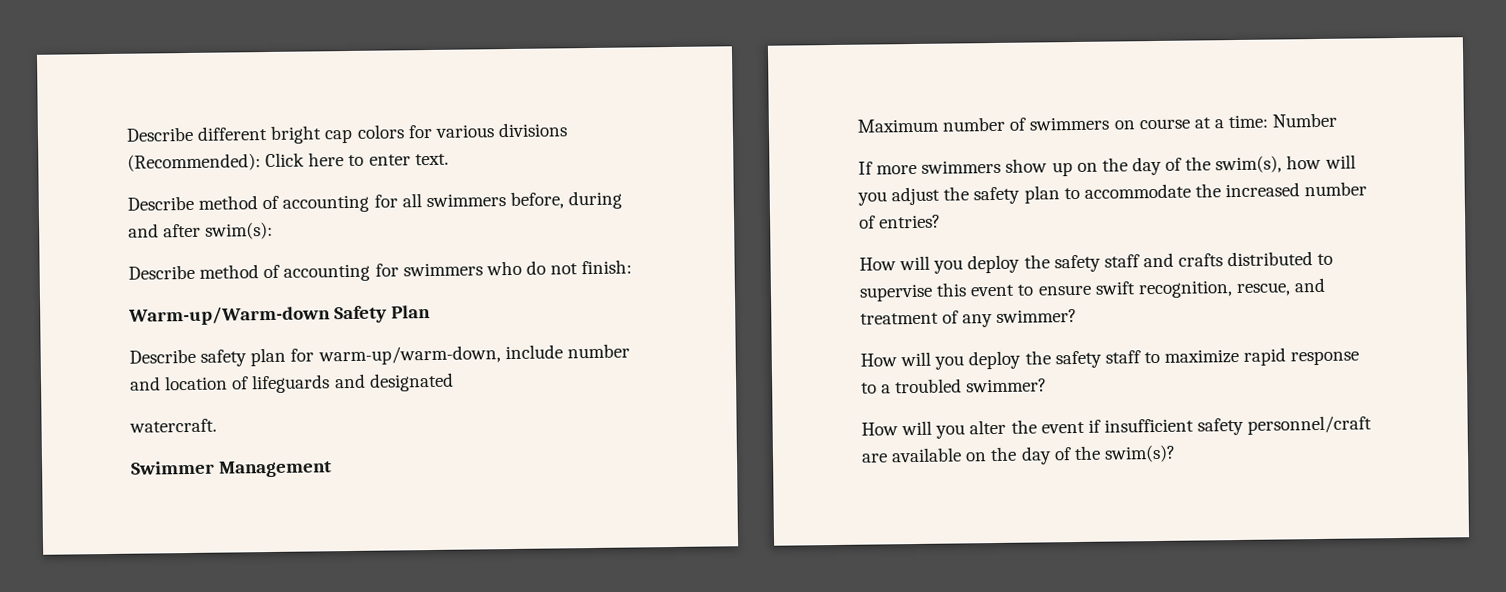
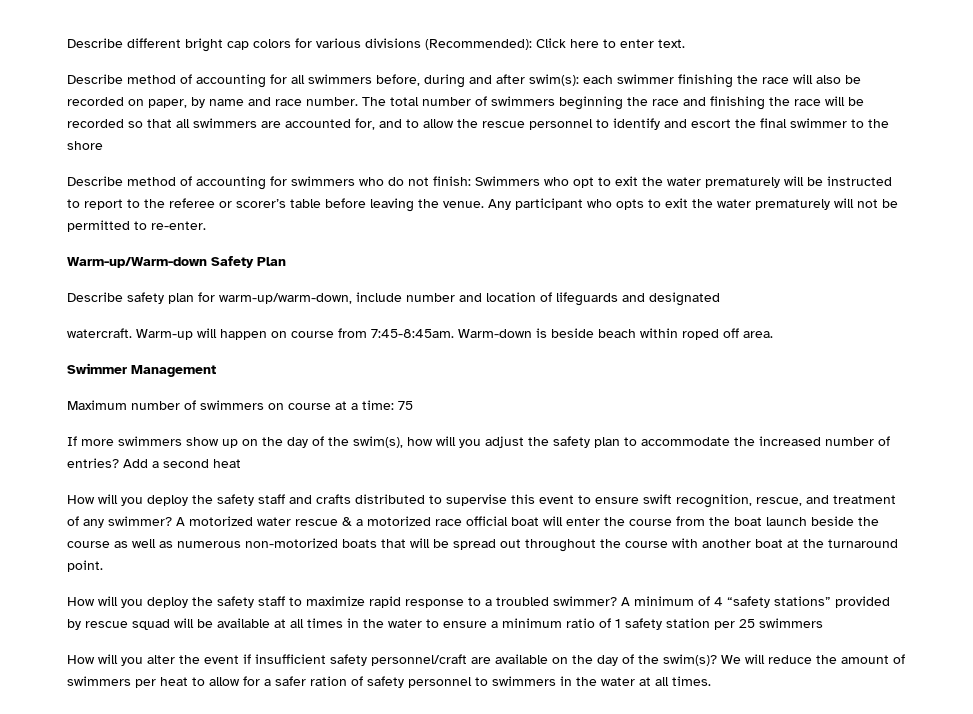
- Describe method of accounting for all swimmers before, during and after swim(s):
+ Describe method of accounting for all swimmers before, during and after swim(s): each swimmer finishing the race will also be recorded on paper, by name and race number. The total number of swimmers beginning the race and finishing the race will be recorded so that all swimmers are accounted for, and to allow the rescue personnel to identify and escort the final swimmer to the shore
- Describe method of accounting for swimmers who do not finish:
+ Describe method of accounting for swimmers who do not finish: Swimmers who opt to exit the water prematurely will be instructed to report to the referee or scorer’s table before leaving the venue. Any participant who opts to exit the water prematurely will not be permitted to re-enter.
+ Warm-up will happen on course from 7:45-8:45am. Warm-down is beside beach within roped off area.
- Maximum number of swimmers on course at a time: Number
+ Maximum number of swimmers on course at a time: 75
+ Add a second heat
+ A motorized water rescue & a motorized race official boat will enter the course from the boat launch beside the course as well as numerous non-motorized boats that will be spread out throughout the course with another boat at the turnaround point.
+ A minimum of 4 “safety stations” provided by rescue squad will be available at all times in the water to ensure a minimum ratio of 1 safety station per 25 swimmers
+ We will reduce the amount of swimmers per heat to allow for a safer ration of safety personnel to swimmers in the water at all times.

